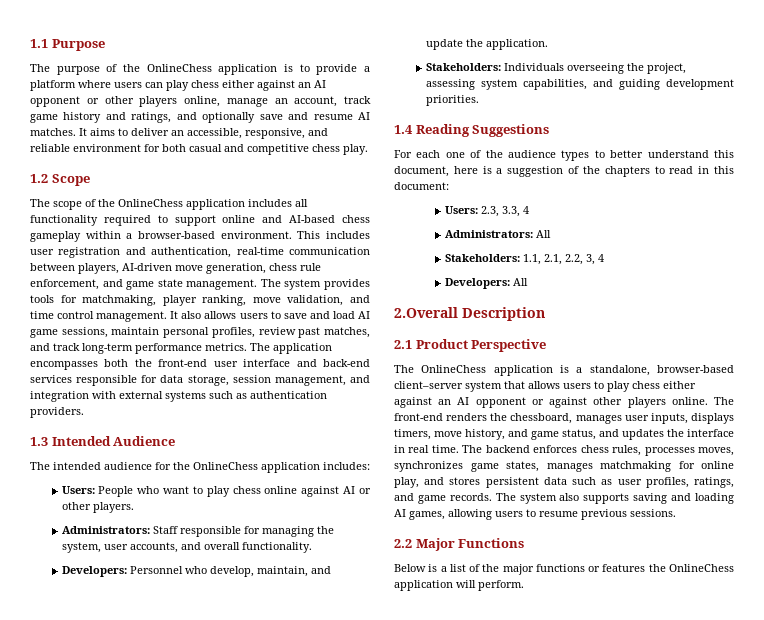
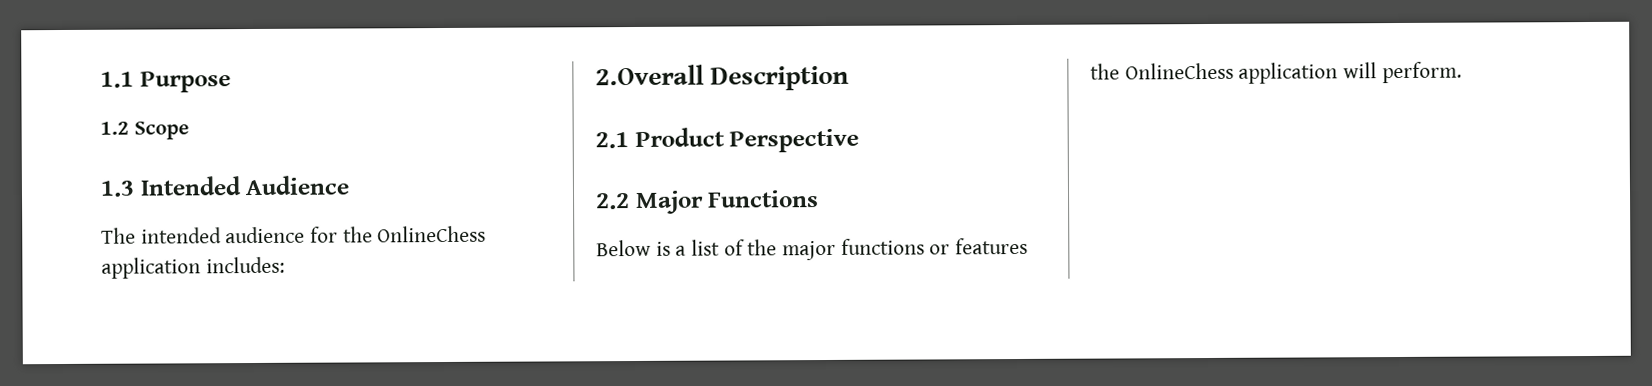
- The purpose of the OnlineChess application is to provide a platform where users can play chess either against an AI opponent or other players online, manage an account, track game history and ratings, and optionally save and resume AI matches. It aims to deliver an accessible, responsive, and reliable environment for both casual and competitive chess play.
  1.2 Scope
- The scope of the OnlineChess application includes all functionality required to support online and AI-based chess gameplay within a browser-based environment. This includes user registration and authentication, real-time communication between players, AI-driven move generation, chess rule enforcement, and game state management. The system provides tools for matchmaking, player ranking, move validation, and time control management. It also allows users to save and load AI game sessions, maintain personal profiles, review past matches, and track long-term performance metrics. The application encompasses both the front-end user interface and back-end services responsible for data storage, session management, and integration with external systems such as authentication providers.
- Users: People who want to play chess online against AI or other players.
- Administrators: Staff responsible for managing the system, user accounts, and overall functionality.
- Developers: Personnel who develop, maintain, and update the application.
- Stakeholders: Individuals overseeing the project, assessing system capabilities, and guiding development priorities.
- 1.4 Reading Suggestions
- For each one of the audience types to better understand this document, here is a suggestion of the chapters to read in this document:
- Users: 2.3, 3.3, 4
- Administrators: All
- Stakeholders: 1.1, 2.1, 2.2, 3, 4
- Developers: All
- The OnlineChess application is a standalone, browser-based client–server system that allows users to play chess either against an AI opponent or against other players online. The front-end renders the chessboard, manages user inputs, displays timers, move history, and game status, and updates the interface in real time. The backend enforces chess rules, processes moves, synchronizes game states, manages matchmaking for online play, and stores persistent data such as user profiles, ratings, and game records. The system also supports saving and loading AI games, allowing users to resume previous sessions.

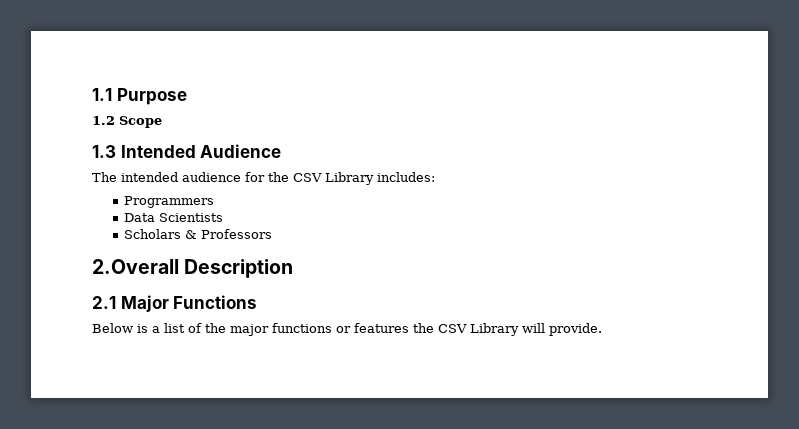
- The intended audience for the OnlineChess application includes:
+ The intended audience for the CSV Library includes:
+ Programmers
+ Data Scientists
+ Scholars & Professors
- 2.1 Product Perspective
- 2.2 Major Functions
+ 2.1 Major Functions
- Below is a list of the major functions or features the OnlineChess application will perform.
+ Below is a list of the major functions or features the CSV Library will provide.

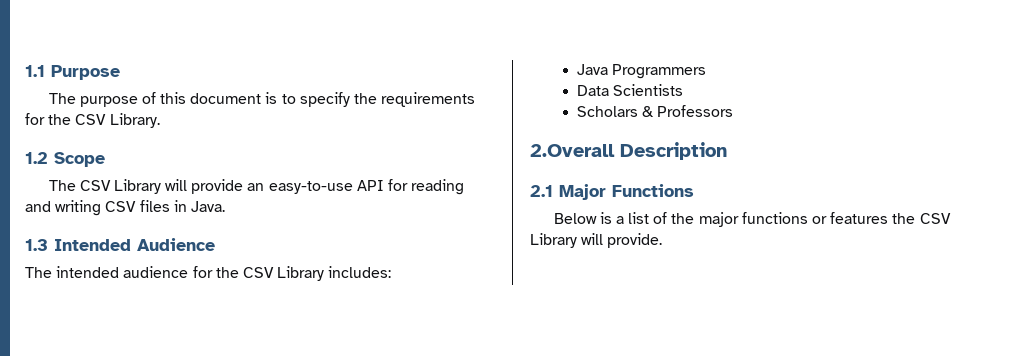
+ The purpose of this document is to specify the requirements for the CSV Library.
  1.2 Scope
+ The CSV Library will provide an easy-to-use API for reading and writing CSV files in Java.
- Programmers
+ Java Programmers

